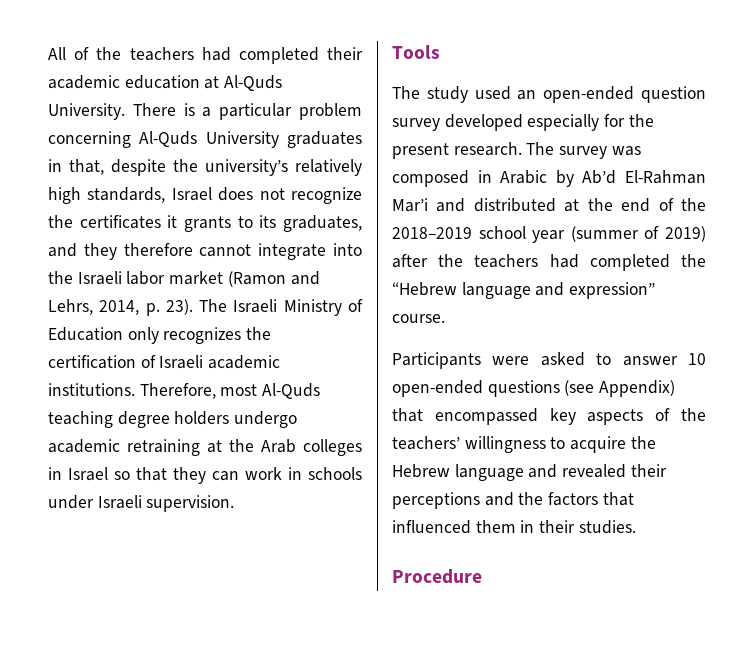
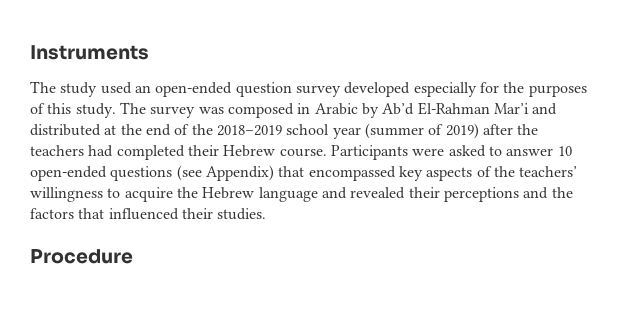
- All of the teachers had completed their academic education at Al-Quds University. There is a particular problem concerning Al-Quds University graduates in that, despite the university’s relatively high standards, Israel does not recognize the certificates it grants to its graduates, and they therefore cannot integrate into the Israeli labor market (Ramon and Lehrs, 2014, p. 23). The Israeli Ministry of Education only recognizes the certification of Israeli academic institutions. Therefore, most Al-Quds teaching degree holders undergo academic retraining at the Arab colleges in Israel so that they can work in schools under Israeli supervision.
- Tools
+ Instruments
- The study used an open-ended question survey developed especially for the present research.
+ The study used an open-ended question survey developed especially for the purposes of this study.
- The survey was composed in Arabic by Ab’d El-Rahman Mar’i and distributed at the end of the 2018–2019 school year (summer of 2019) after the teachers had completed the “Hebrew language and expression” course.
- Participants were asked to answer 10 open-ended questions (see Appendix) that encompassed key aspects of the teachers’ willingness to acquire the Hebrew language and revealed their perceptions and the factors that influenced them in their studies.
+ The survey was composed in Arabic by Ab’d El-Rahman Mar’i and distributed at the end of the 2018–2019 school year (summer of 2019) after the teachers had completed their Hebrew course. Participants were asked to answer 10 open-ended questions (see Appendix) that encompassed key aspects of the teachers’ willingness to acquire the Hebrew language and revealed their perceptions and the factors that influenced their studies.

